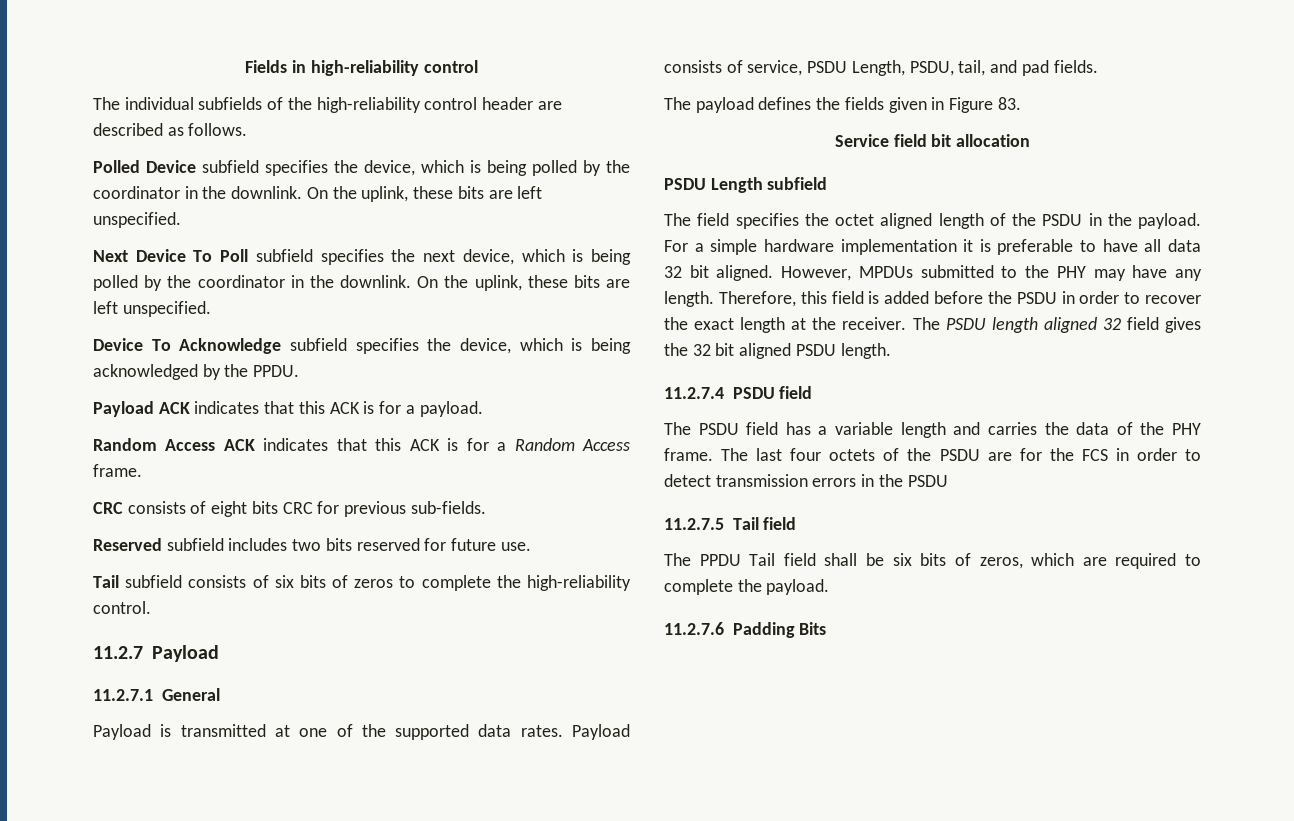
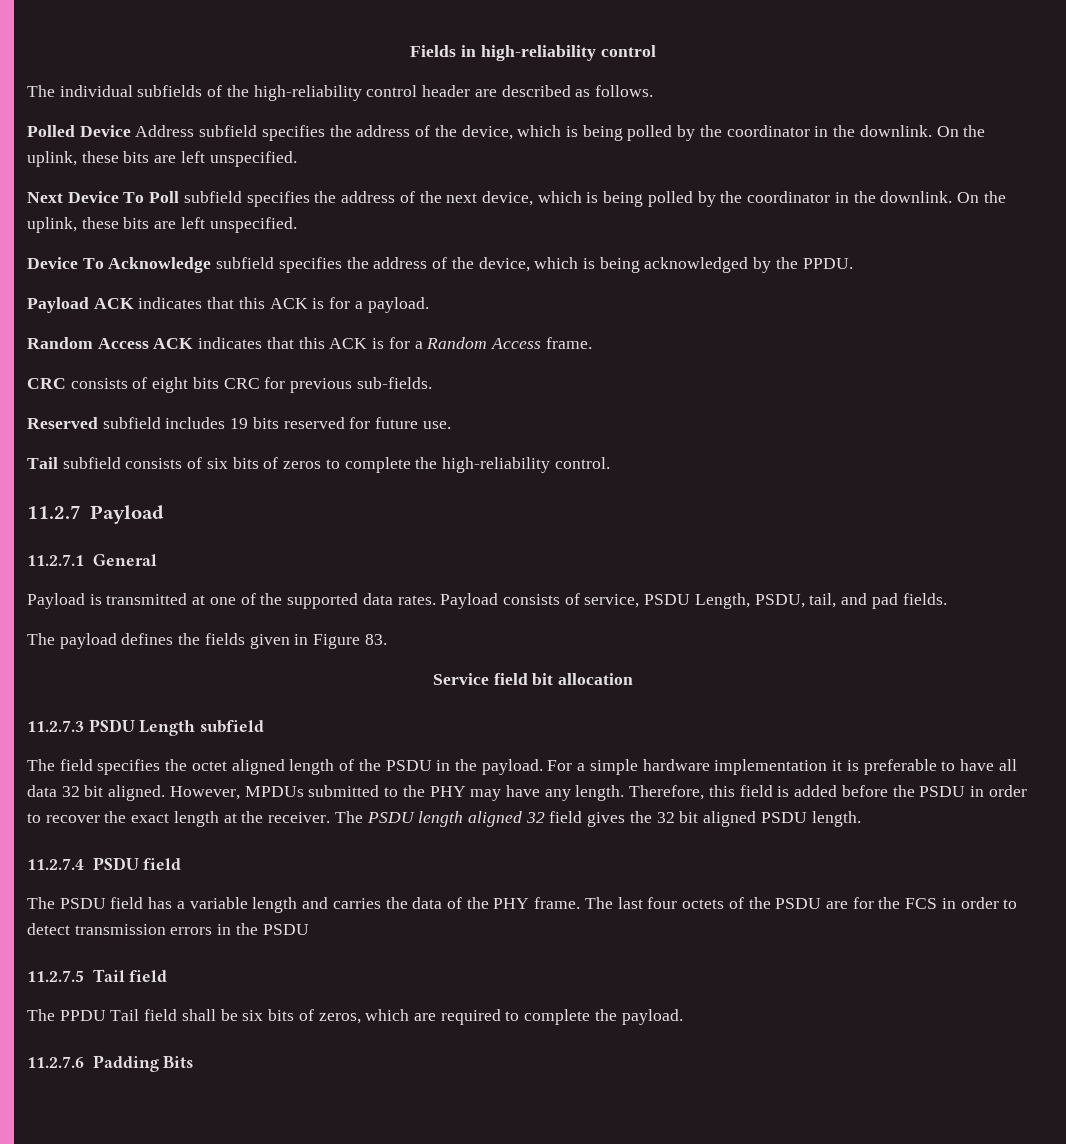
- Polled Device subfield specifies the device, which is being polled by the coordinator in the downlink.
+ Polled Device Address subfield specifies the address of the device, which is being polled by the coordinator in the downlink.
- Next Device To Poll subfield specifies the next device, which is being polled by the coordinator in the downlink.
+ Next Device To Poll subfield specifies the address of the next device, which is being polled by the coordinator in the downlink.
- Device To Acknowledge subfield specifies the device, which is being acknowledged by the PPDU.
+ Device To Acknowledge subfield specifies the address of the device, which is being acknowledged by the PPDU.
- Reserved subfield includes two bits reserved for future use.
+ Reserved subfield includes 19 bits reserved for future use.
- PSDU Length subfield
+ 11.2.7.3 PSDU Length subfield

